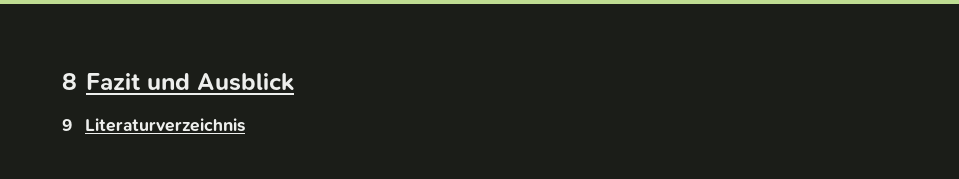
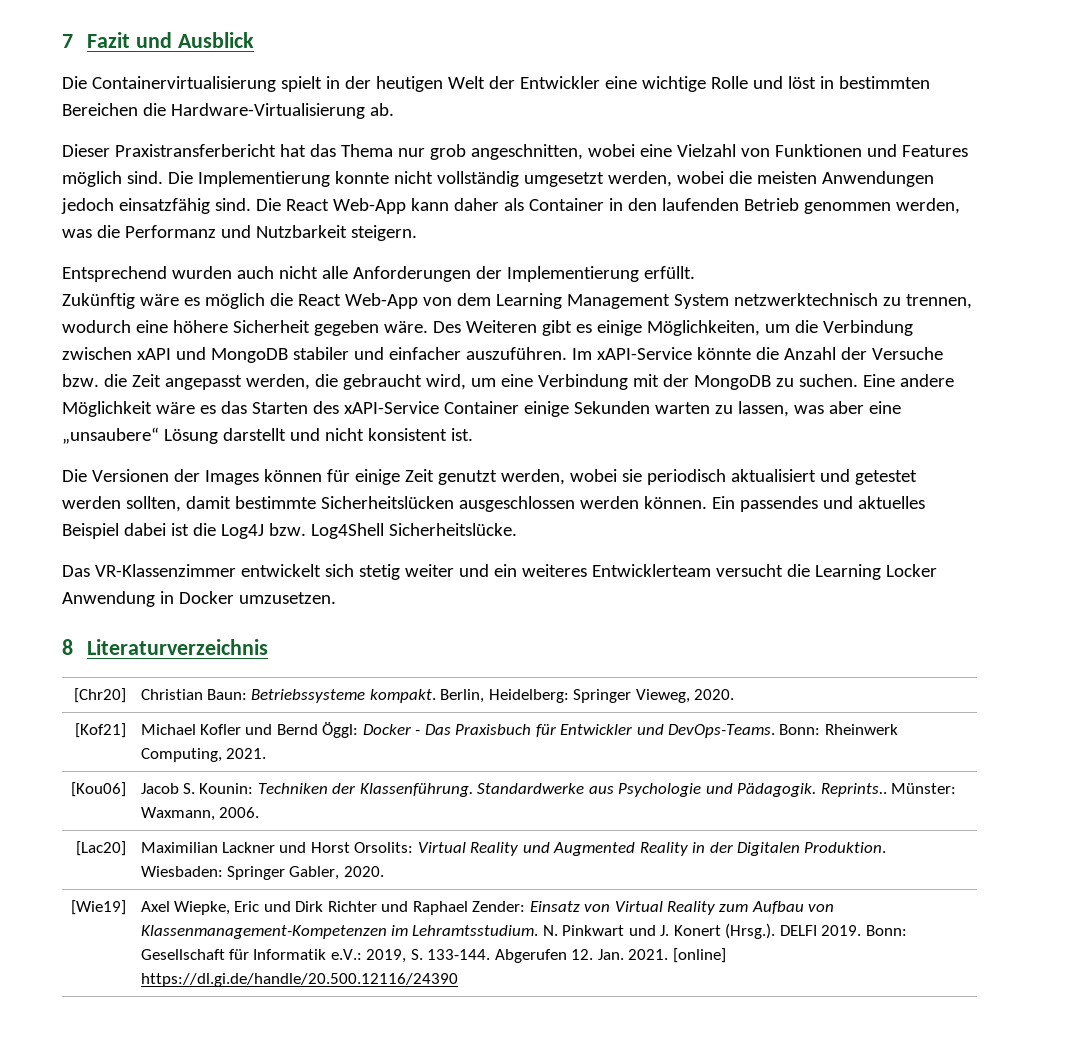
- 8 Fazit und Ausblick
+ 7 Fazit und Ausblick
- 9 Literaturverzeichnis
+ Die Containervirtualisierung spielt in der heutigen Welt der Entwickler eine wichtige Rolle und löst in bestimmten Bereichen die Hardware-Virtualisierung ab.
+ Dieser Praxistransferbericht hat das Thema nur grob angeschnitten, wobei eine Vielzahl von Funktionen und Features möglich sind. Die Implementierung konnte nicht vollständig umgesetzt werden, wobei die meisten Anwendungen jedoch einsatzfähig sind. Die React Web-App kann daher als Container in den laufenden Betrieb genommen werden, was die Performanz und Nutzbarkeit steigern.
+ Entsprechend wurden auch nicht alle Anforderungen der Implementierung erfüllt.
+ Zukünftig wäre es möglich die React Web-App von dem Learning Management System netzwerktechnisch zu trennen, wodurch eine höhere Sicherheit gegeben wäre. Des Weiteren gibt es einige Möglichkeiten, um die Verbindung zwischen xAPI und MongoDB stabiler und einfacher auszuführen. Im xAPI-Service könnte die Anzahl der Versuche bzw. die Zeit angepasst werden, die gebraucht wird, um eine Verbindung mit der MongoDB zu suchen. Eine andere Möglichkeit wäre es das Starten des xAPI-Service Container einige Sekunden warten zu lassen, was aber eine „unsaubere“ Lösung darstellt und nicht konsistent ist.
+ Die Versionen der Images können für einige Zeit genutzt werden, wobei sie periodisch aktualisiert und getestet werden sollten, damit bestimmte Sicherheitslücken ausgeschlossen werden können. Ein passendes und aktuelles Beispiel dabei ist die Log4J bzw. Log4Shell Sicherheitslücke.
+ Das VR-Klassenzimmer entwickelt sich stetig weiter und ein weiteres Entwicklerteam versucht die Learning Locker Anwendung in Docker umzusetzen.
+ 8 Literaturverzeichnis
+ [Chr20] | Christian Baun: Betriebssysteme kompakt. Berlin, Heidelberg: Springer Vieweg, 2020.
+ [Kof21] | Michael Kofler und Bernd Öggl: Docker - Das Praxisbuch für Entwickler und DevOps-Teams. Bonn: Rheinwerk Computing, 2021.
+ [Kou06] | Jacob S. Kounin: Techniken der Klassenführung. Standardwerke aus Psychologie und Pädagogik. Reprints.. Münster: Waxmann, 2006.
+ [Lac20] | Maximilian Lackner und Horst Orsolits: Virtual Reality und Augmented Reality in der Digitalen Produktion. Wiesbaden: Springer Gabler, 2020.
+ [Wie19] | Axel Wiepke, Eric und Dirk Richter und Raphael Zender: Einsatz von Virtual Reality zum Aufbau von Klassenmanagement-Kompetenzen im Lehramtsstudium. N. Pinkwart und J. Konert (Hrsg.). DELFI 2019. Bonn: Gesellschaft für Informatik e.V.: 2019, S. 133-144. Abgerufen 12. Jan. 2021. [online] https://dl.gi.de/handle/20.500.12116/24390

